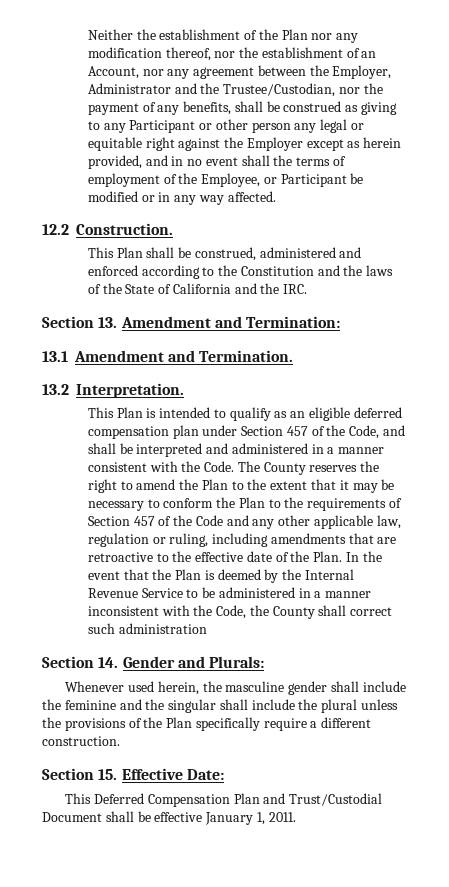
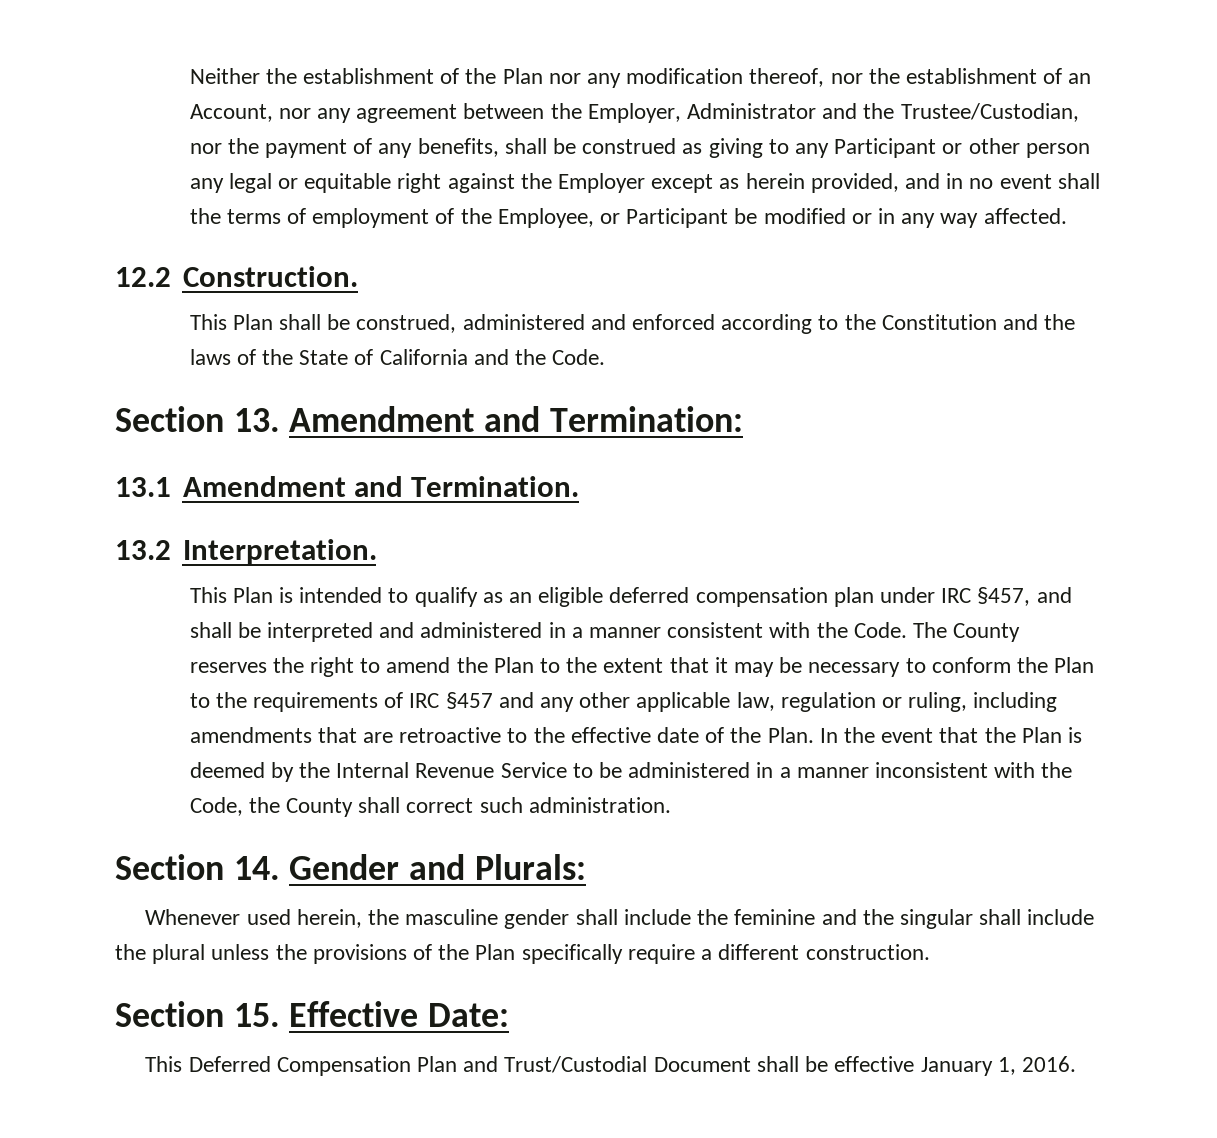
- This Plan shall be construed, administered and enforced according to the Constitution and the laws of the State of California and the IRC.
+ This Plan shall be construed, administered and enforced according to the Constitution and the laws of the State of California and the Code.
- This Plan is intended to qualify as an eligible deferred compensation plan under Section 457 of the Code, and shall be interpreted and administered in a manner consistent with the Code.
+ This Plan is intended to qualify as an eligible deferred compensation plan under IRC §457, and shall be interpreted and administered in a manner consistent with the Code.
- The County reserves the right to amend the Plan to the extent that it may be necessary to conform the Plan to the requirements of Section 457 of the Code and any other applicable law, regulation or ruling, including amendments that are retroactive to the effective date of the Plan.
+ The County reserves the right to amend the Plan to the extent that it may be necessary to conform the Plan to the requirements of IRC §457 and any other applicable law, regulation or ruling, including amendments that are retroactive to the effective date of the Plan.
- In the event that the Plan is deemed by the Internal Revenue Service to be administered in a manner inconsistent with the Code, the County shall correct such administration
+ In the event that the Plan is deemed by the Internal Revenue Service to be administered in a manner inconsistent with the Code, the County shall correct such administration.
- This Deferred Compensation Plan and Trust/Custodial Document shall be effective January 1, 2011.
+ This Deferred Compensation Plan and Trust/Custodial Document shall be effective January 1, 2016.

